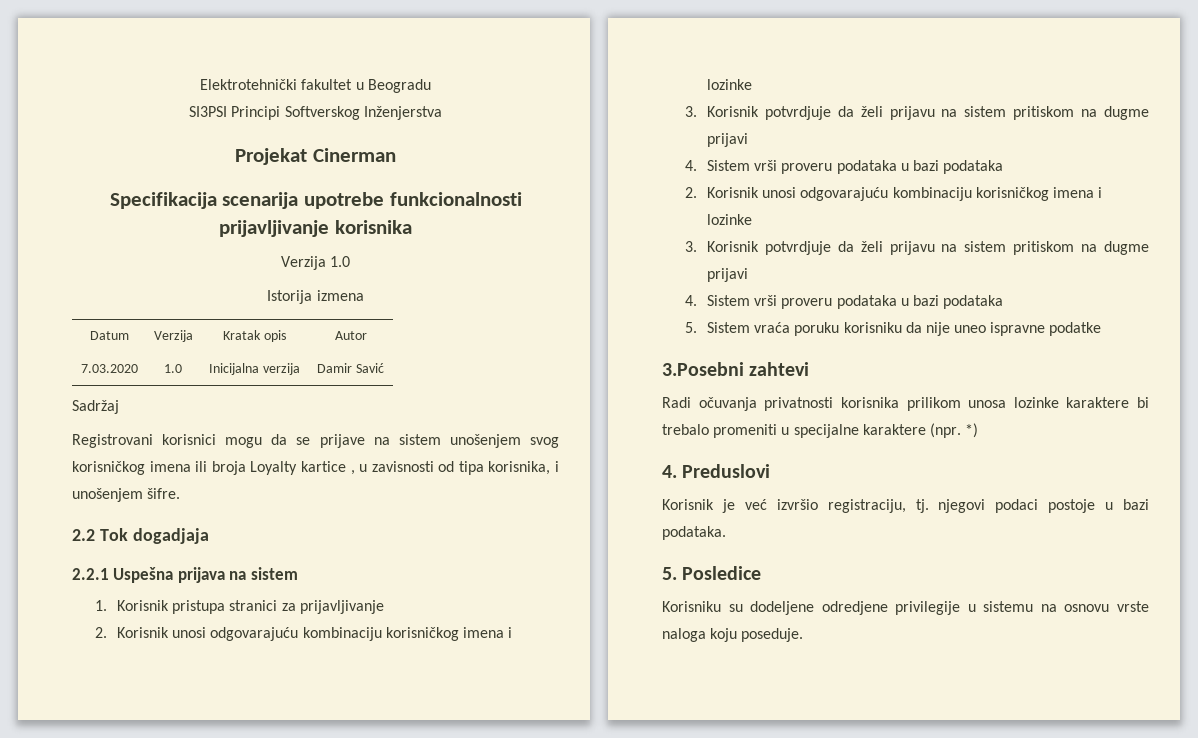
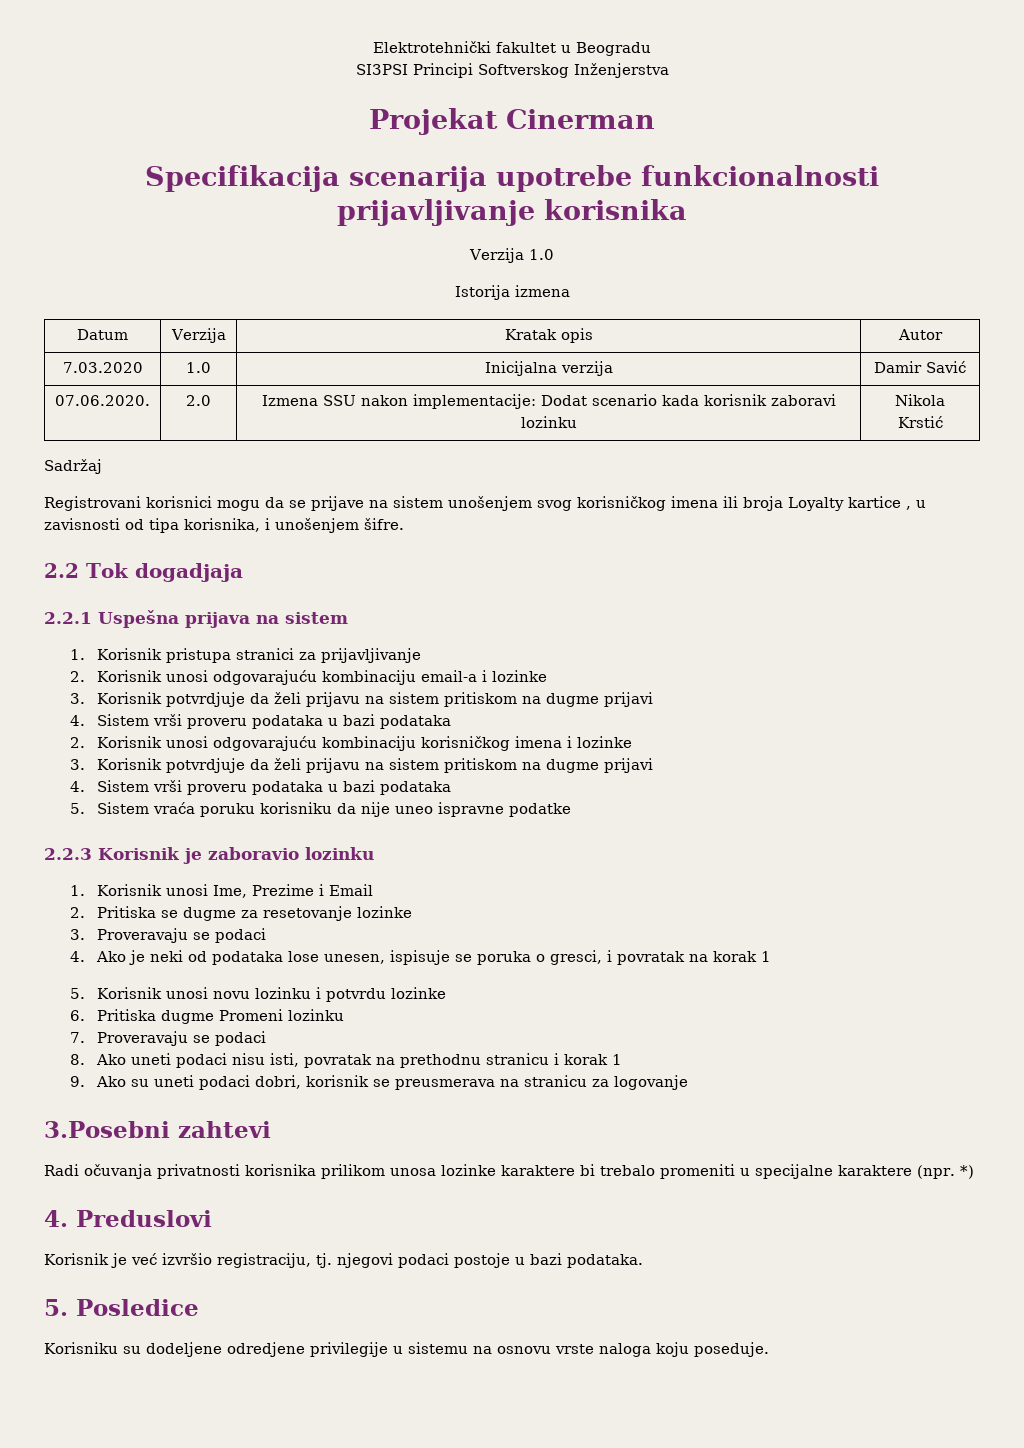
+ 07.06.2020. | 2.0 | Izmena SSU nakon implementacije: Dodat scenario kada korisnik zaboravi lozinku | Nikola Krstić
  1. Korisnik pristupa stranici za prijavljivanje
- 2. Korisnik unosi odgovarajuću kombinaciju korisničkog imena i lozinke
+ 2. Korisnik unosi odgovarajuću kombinaciju email-a i lozinke
+ 2.2.3 Korisnik je zaboravio lozinku
+ 1. Korisnik unosi Ime, Prezime i Email
+ 2. Pritiska se dugme za resetovanje lozinke
+ 3. Proveravaju se podaci
+ 4. Ako je neki od podataka lose unesen, ispisuje se poruka o gresci, i povratak na korak 1
+ 5. Korisnik unosi novu lozinku i potvrdu lozinke
+ 6. Pritiska dugme Promeni lozinku
+ 7. Proveravaju se podaci
+ 8. Ako uneti podaci nisu isti, povratak na prethodnu stranicu i korak 1
+ 9. Ako su uneti podaci dobri, korisnik se preusmerava na stranicu za logovanje

